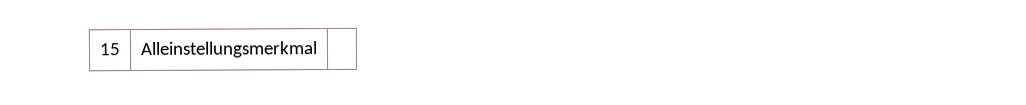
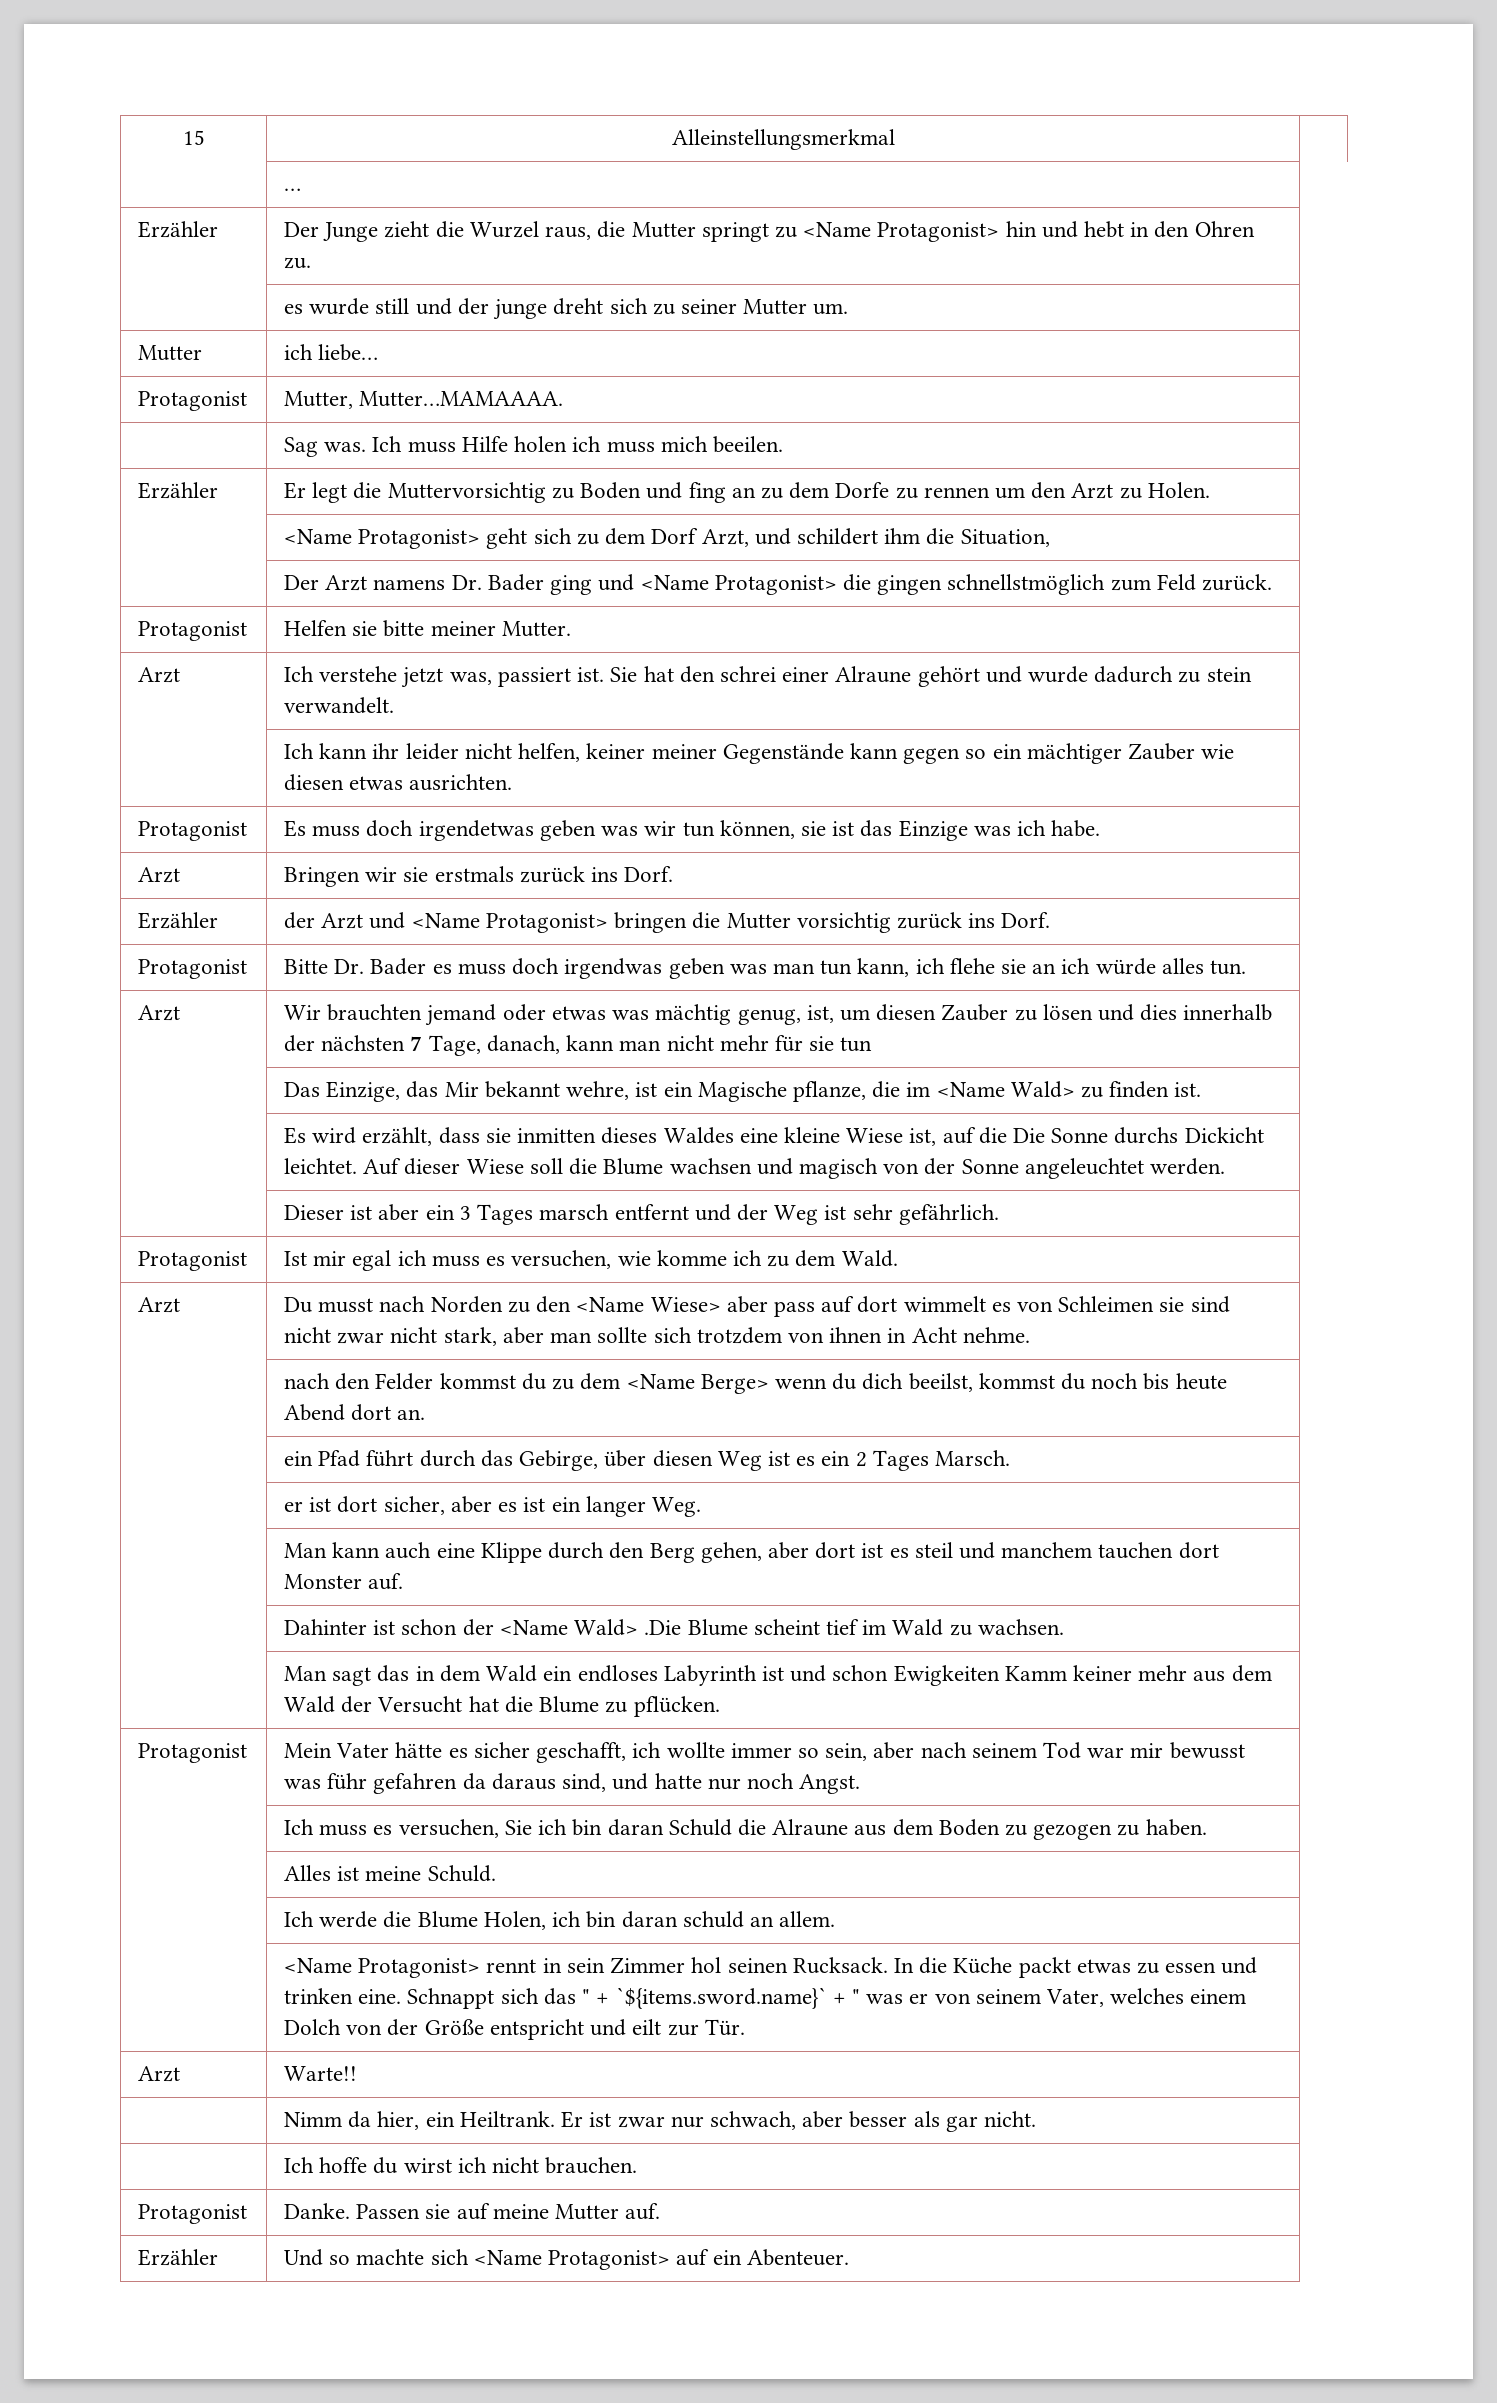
+ | …
+ Erzähler | Der Junge zieht die Wurzel raus, die Mutter springt zu <Name Protagonist> hin und hebt in den Ohren zu.
+ | es wurde still und der junge dreht sich zu seiner Mutter um.
+ Mutter | ich liebe…
+ Protagonist | Mutter, Mutter…MAMAAAA.
+ | Sag was. Ich muss Hilfe holen ich muss mich beeilen.
+ Erzähler | Er legt die Muttervorsichtig zu Boden und fing an zu dem Dorfe zu rennen um den Arzt zu Holen.
+ | <Name Protagonist> geht sich zu dem Dorf Arzt, und schildert ihm die Situation,
+ | Der Arzt namens Dr. Bader ging und <Name Protagonist> die gingen schnellstmöglich zum Feld zurück.
+ Protagonist | Helfen sie bitte meiner Mutter.
+ Arzt | Ich verstehe jetzt was, passiert ist. Sie hat den schrei einer Alraune gehört und wurde dadurch zu stein verwandelt.
+ | Ich kann ihr leider nicht helfen, keiner meiner Gegenstände kann gegen so ein mächtiger Zauber wie diesen etwas ausrichten.
+ Protagonist | Es muss doch irgendetwas geben was wir tun können, sie ist das Einzige was ich habe.
+ Arzt | Bringen wir sie erstmals zurück ins Dorf.
+ Erzähler | der Arzt und <Name Protagonist> bringen die Mutter vorsichtig zurück ins Dorf.
+ Protagonist | Bitte Dr. Bader es muss doch irgendwas geben was man tun kann, ich flehe sie an ich würde alles tun.
+ Arzt | Wir brauchten jemand oder etwas was mächtig genug, ist, um diesen Zauber zu lösen und dies innerhalb der nächsten 7 Tage, danach, kann man nicht mehr für sie tun
+ | Das Einzige, das Mir bekannt wehre, ist ein Magische pflanze, die im <Name Wald> zu finden ist.
+ | Es wird erzählt, dass sie inmitten dieses Waldes eine kleine Wiese ist, auf die Die Sonne durchs Dickicht leichtet. Auf dieser Wiese soll die Blume wachsen und magisch von der Sonne angeleuchtet werden.
+ | Dieser ist aber ein 3 Tages marsch entfernt und der Weg ist sehr gefährlich.
+ Protagonist | Ist mir egal ich muss es versuchen, wie komme ich zu dem Wald.
+ Arzt | Du musst nach Norden zu den <Name Wiese> aber pass auf dort wimmelt es von Schleimen sie sind nicht zwar nicht stark, aber man sollte sich trotzdem von ihnen in Acht nehme.
+ | nach den Felder kommst du zu dem <Name Berge> wenn du dich beeilst, kommst du noch bis heute Abend dort an.
+ | ein Pfad führt durch das Gebirge, über diesen Weg ist es ein 2 Tages Marsch.
+ | er ist dort sicher, aber es ist ein langer Weg.
+ | Man kann auch eine Klippe durch den Berg gehen, aber dort ist es steil und manchem tauchen dort Monster auf.
+ | Dahinter ist schon der <Name Wald> .Die Blume scheint tief im Wald zu wachsen.
+ | Man sagt das in dem Wald ein endloses Labyrinth ist und schon Ewigkeiten Kamm keiner mehr aus dem Wald der Versucht hat die Blume zu pflücken.
+ Protagonist | Mein Vater hätte es sicher geschafft, ich wollte immer so sein, aber nach seinem Tod war mir bewusst was führ gefahren da daraus sind, und hatte nur noch Angst.
+ | Ich muss es versuchen, Sie ich bin daran Schuld die Alraune aus dem Boden zu gezogen zu haben.
+ | Alles ist meine Schuld.
+ | Ich werde die Blume Holen, ich bin daran schuld an allem.
+ | <Name Protagonist> rennt in sein Zimmer hol seinen Rucksack. In die Küche packt etwas zu essen und trinken eine. Schnappt sich das " + `${items.sword.name}` + " was er von seinem Vater, welches einem Dolch von der Größe entspricht und eilt zur Tür.
+ Arzt | Warte!!
+ | Nimm da hier, ein Heiltrank. Er ist zwar nur schwach, aber besser als gar nicht.
+ | Ich hoffe du wirst ich nicht brauchen.
+ Protagonist | Danke. Passen sie auf meine Mutter auf.
+ Erzähler | Und so machte sich <Name Protagonist> auf ein Abenteuer.

